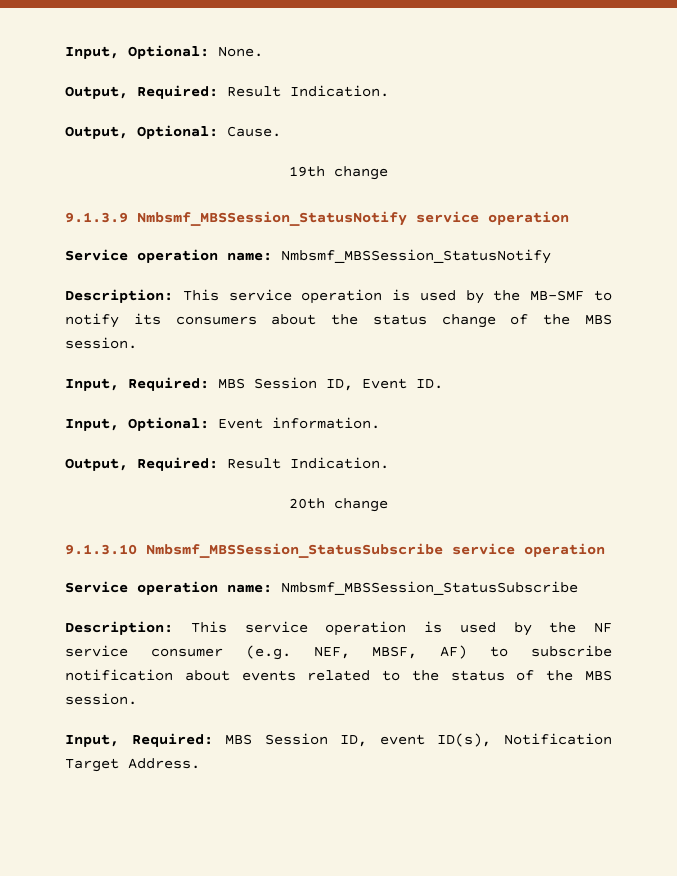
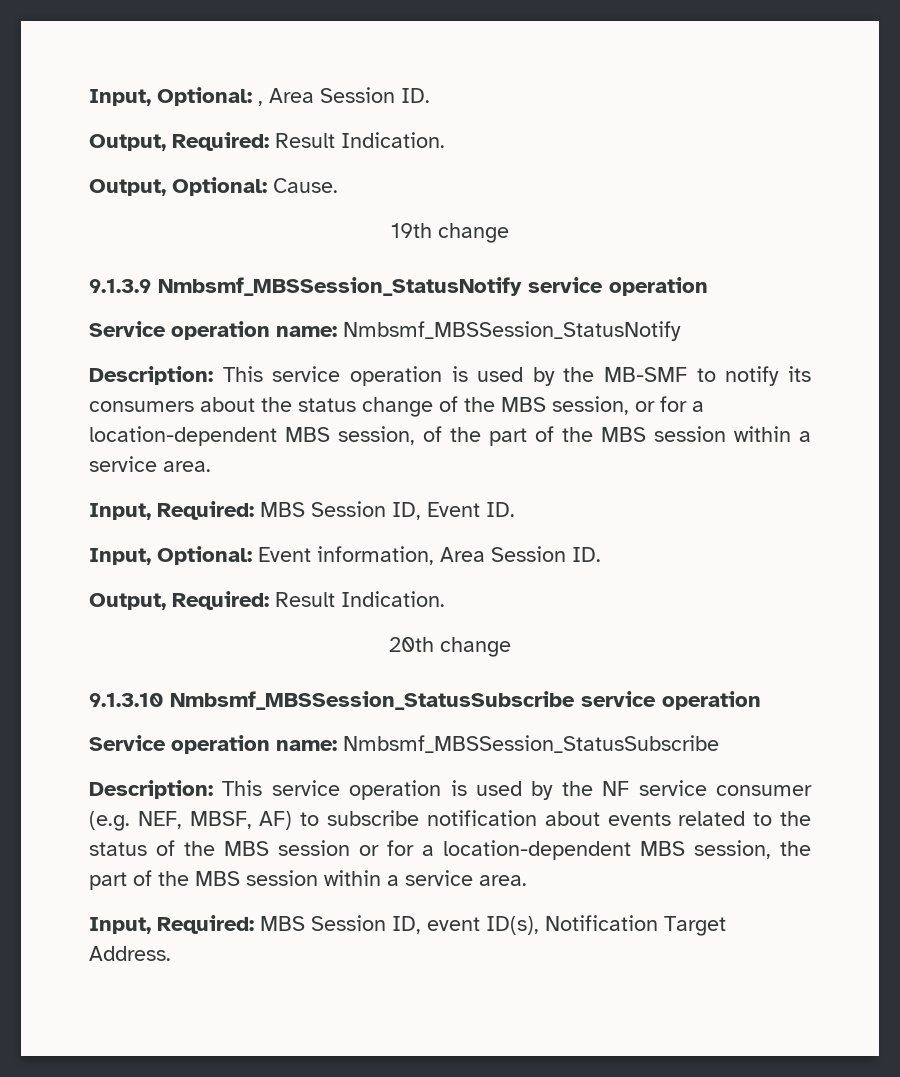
- Input, Optional: None.
+ Input, Optional: , Area Session ID.
- Description: This service operation is used by the MB-SMF to notify its consumers about the status change of the MBS session.
+ Description: This service operation is used by the MB-SMF to notify its consumers about the status change of the MBS session, or for a location-dependent MBS session, of the part of the MBS session within a service area.
- Input, Optional: Event information.
+ Input, Optional: Event information, Area Session ID.
- Description: This service operation is used by the NF service consumer (e.g. NEF, MBSF, AF) to subscribe notification about events related to the status of the MBS session.
+ Description: This service operation is used by the NF service consumer (e.g. NEF, MBSF, AF) to subscribe notification about events related to the status of the MBS session or for a location-dependent MBS session, the part of the MBS session within a service area.

